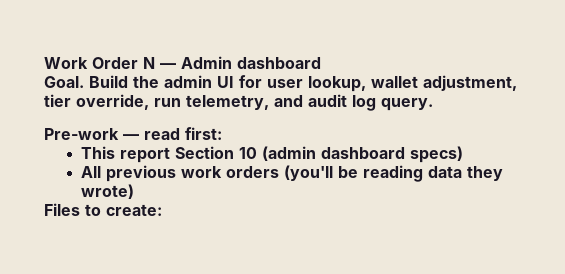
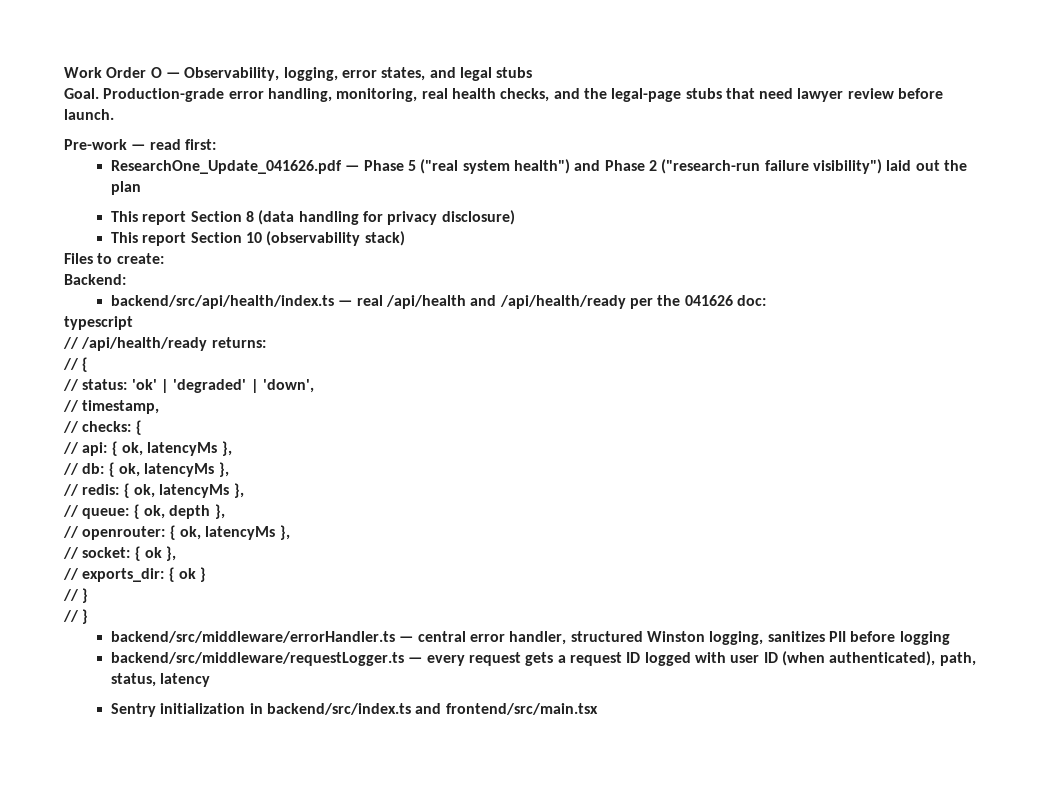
- Work Order N — Admin dashboard
- Goal. Build the admin UI for user lookup, wallet adjustment, tier override, run telemetry, and audit log query.
+ Work Order O — Observability, logging, error states, and legal stubs
+ Goal. Production-grade error handling, monitoring, real health checks, and the legal-page stubs that need lawyer review before launch.
  Pre-work — read first:
- This report Section 10 (admin dashboard specs)
- All previous work orders (you'll be reading data they wrote)
+ ResearchOne_Update_041626.pdf — Phase 5 ("real system health") and Phase 2 ("research-run failure visibility") laid out the plan
+ This report Section 8 (data handling for privacy disclosure)
+ This report Section 10 (observability stack)
  Files to create:
+ Backend:
+ backend/src/api/health/index.ts — real /api/health and /api/health/ready per the 041626 doc:
+ typescript
+ // /api/health/ready returns:
+ // {
+ // status: 'ok' | 'degraded' | 'down',
+ // timestamp,
+ // checks: {
+ // api: { ok, latencyMs },
+ // db: { ok, latencyMs },
+ // redis: { ok, latencyMs },
+ // queue: { ok, depth },
+ // openrouter: { ok, latencyMs },
+ // socket: { ok },
+ // exports_dir: { ok }
+ // }
+ // }
+ backend/src/middleware/errorHandler.ts — central error handler, structured Winston logging, sanitizes PII before logging
+ backend/src/middleware/requestLogger.ts — every request gets a request ID logged with user ID (when authenticated), path, status, latency
+ Sentry initialization in backend/src/index.ts and frontend/src/main.tsx

